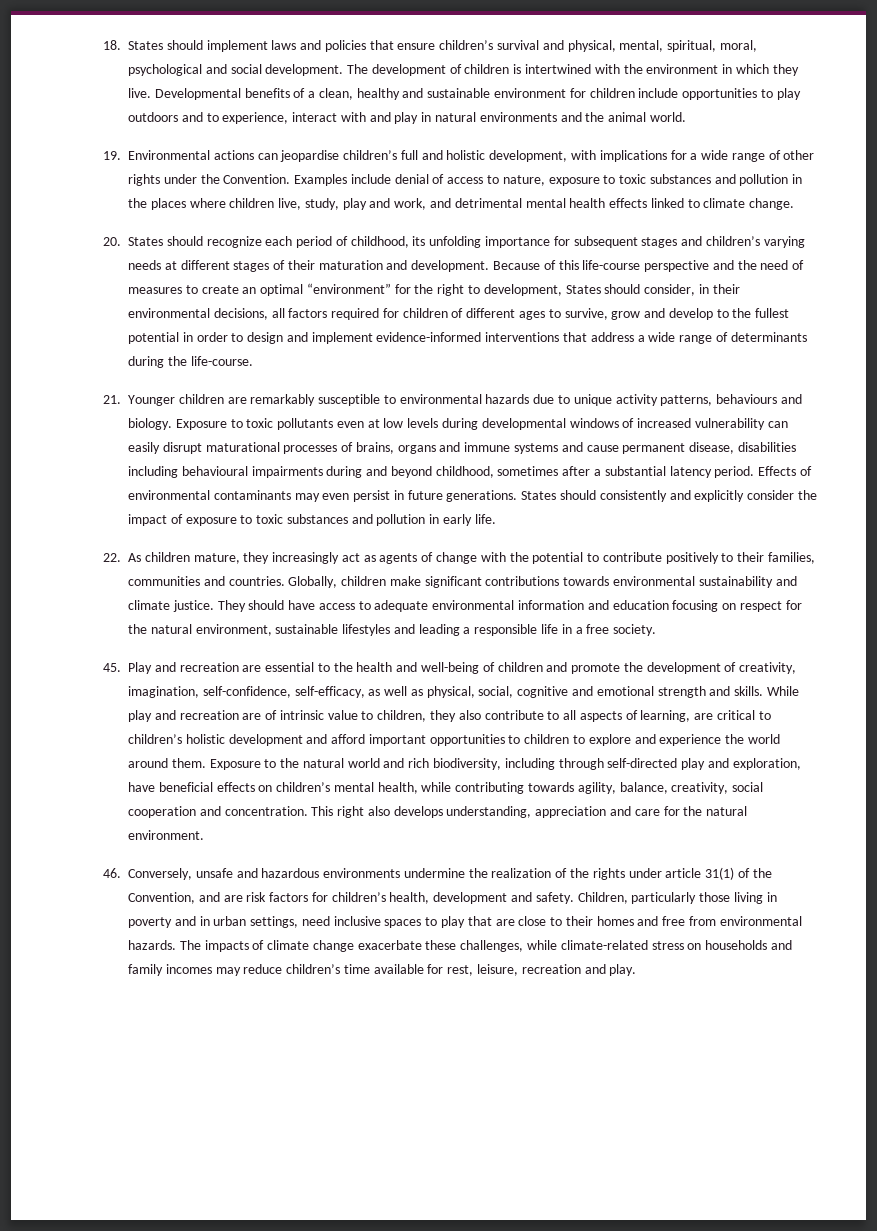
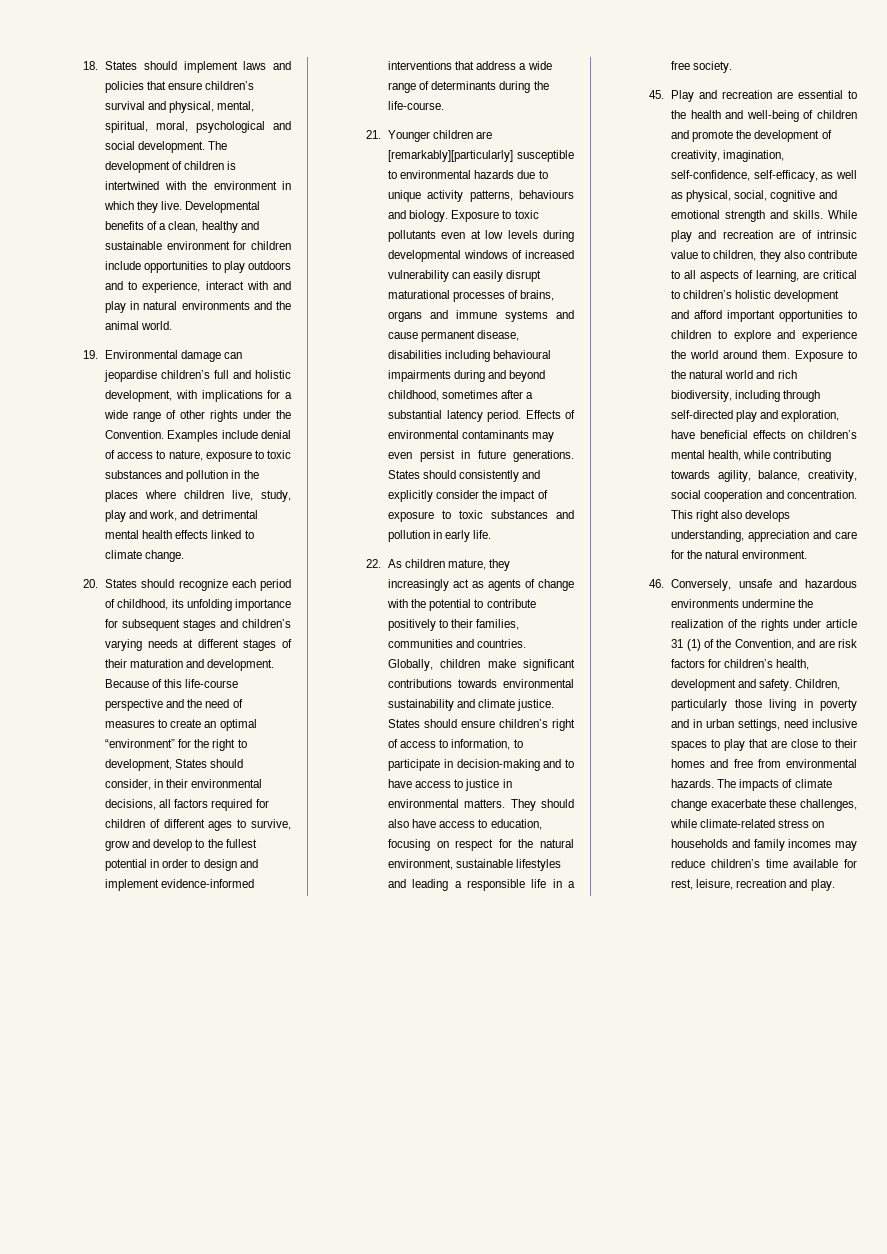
- 19. Environmental actions can jeopardise children’s full and holistic development, with implications for a wide range of other rights under the Convention.
+ 19. Environmental damage can jeopardise children’s full and holistic development, with implications for a wide range of other rights under the Convention.
- 21. Younger children are remarkably susceptible to environmental hazards due to unique activity patterns, behaviours and biology.
+ 21. Younger children are [remarkably][particularly] susceptible to environmental hazards due to unique activity patterns, behaviours and biology.
- They should have access to adequate environmental information and education focusing on respect for the natural environment, sustainable lifestyles and leading a responsible life in a free society.
+ States should ensure children’s right of access to information, to participate in decision-making and to have access to justice in environmental matters. They should also have access to education, focusing on respect for the natural environment, sustainable lifestyles and leading a responsible life in a free society.
- 46. Conversely, unsafe and hazardous environments undermine the realization of the rights under article 31(1) of the Convention, and are risk factors for children’s health, development and safety.
+ 46. Conversely, unsafe and hazardous environments undermine the realization of the rights under article 31 (1) of the Convention, and are risk factors for children’s health, development and safety.

